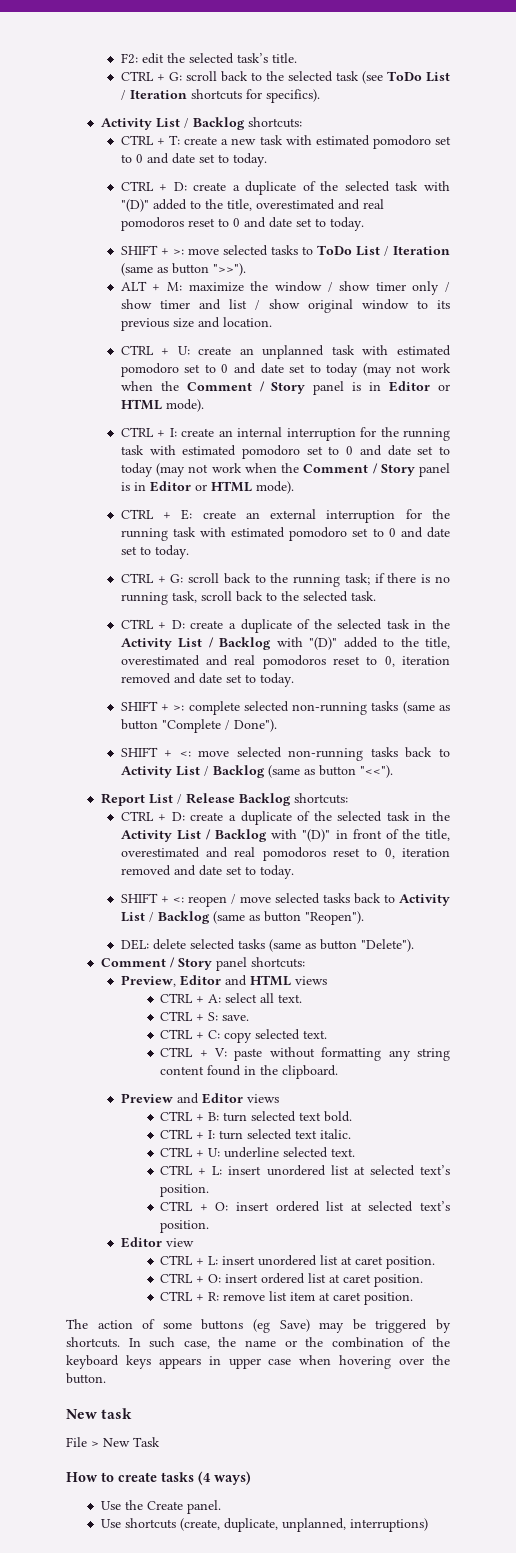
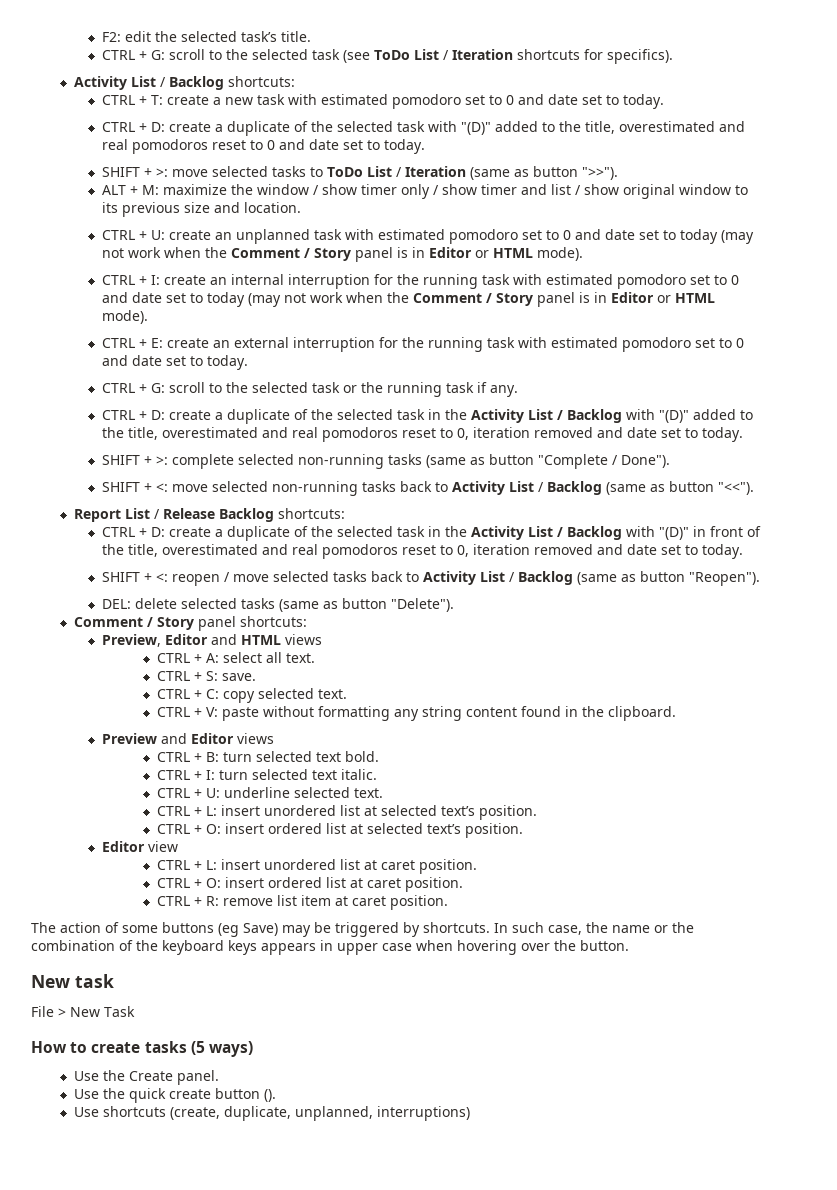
- CTRL + G: scroll back to the selected task (see ToDo List / Iteration shortcuts for specifics).
+ CTRL + G: scroll to the selected task (see ToDo List / Iteration shortcuts for specifics).
- CTRL + G: scroll back to the running task; if there is no running task, scroll back to the selected task.
+ CTRL + G: scroll to the selected task or the running task if any.
- How to create tasks (4 ways)
+ How to create tasks (5 ways)
+ Use the quick create button ().

